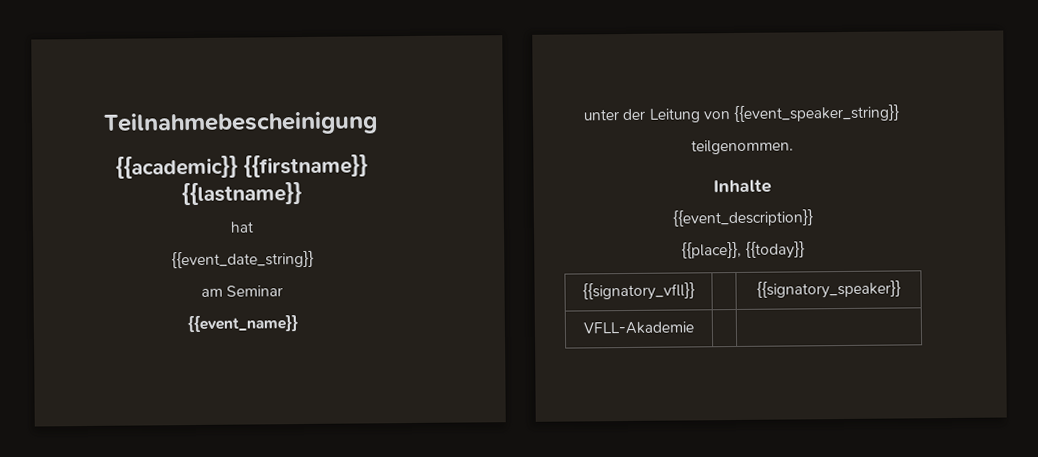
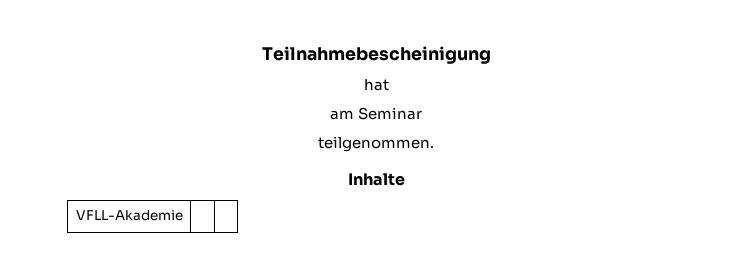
- {{academic}} {{firstname}} {{lastname}}
- {{event_date_string}}
- {{event_name}}
- unter der Leitung von {{event_speaker_string}}
  teilgenommen.
  Inhalte
- {{event_description}}
- {{place}}, {{today}}
- {{signatory_vfll}} | | {{signatory_speaker}}

